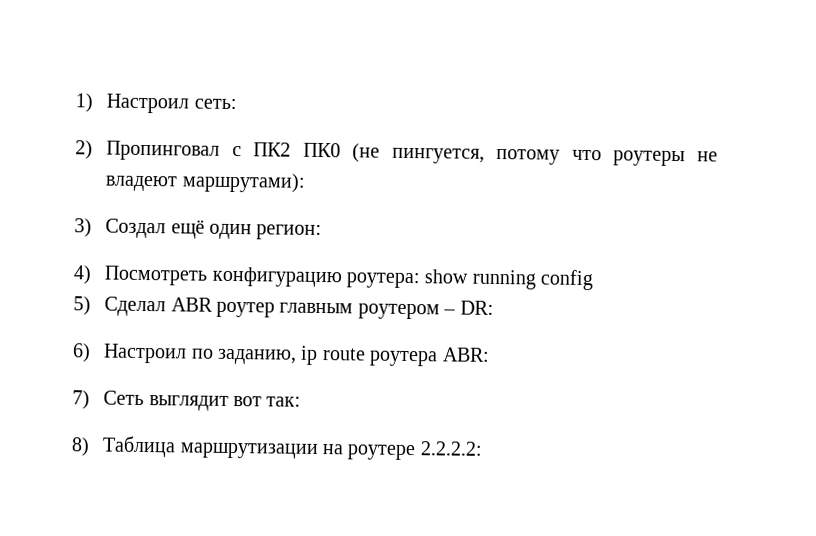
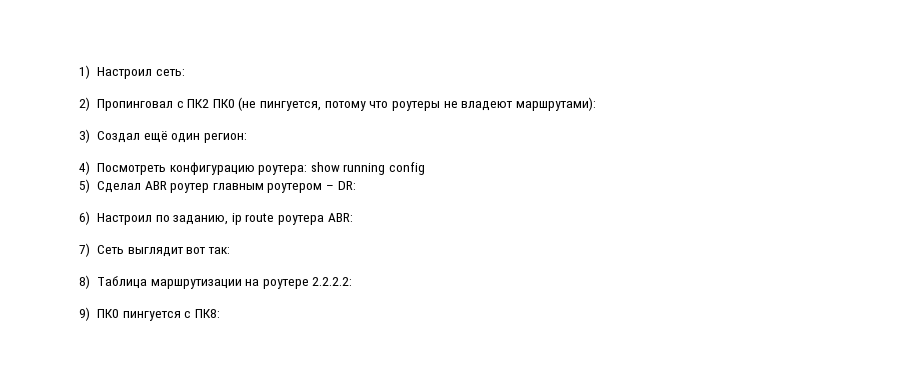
+ 9) ПК0 пингуется с ПК8:

